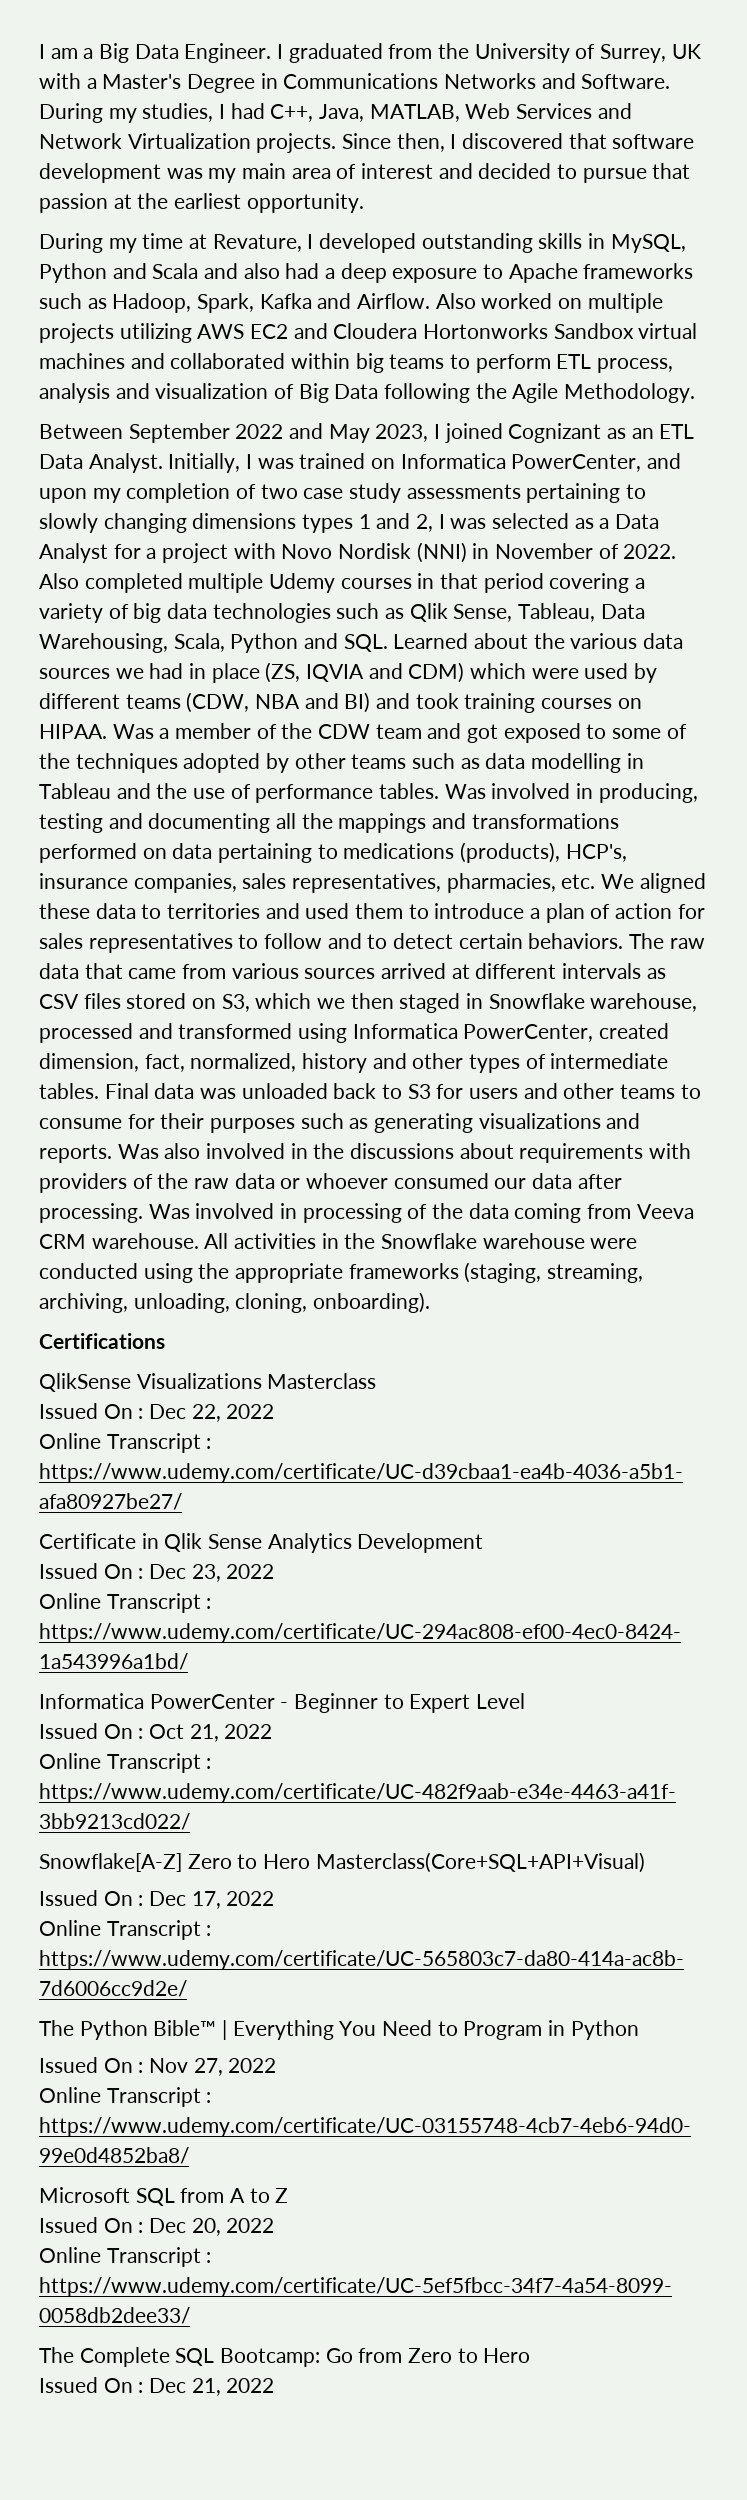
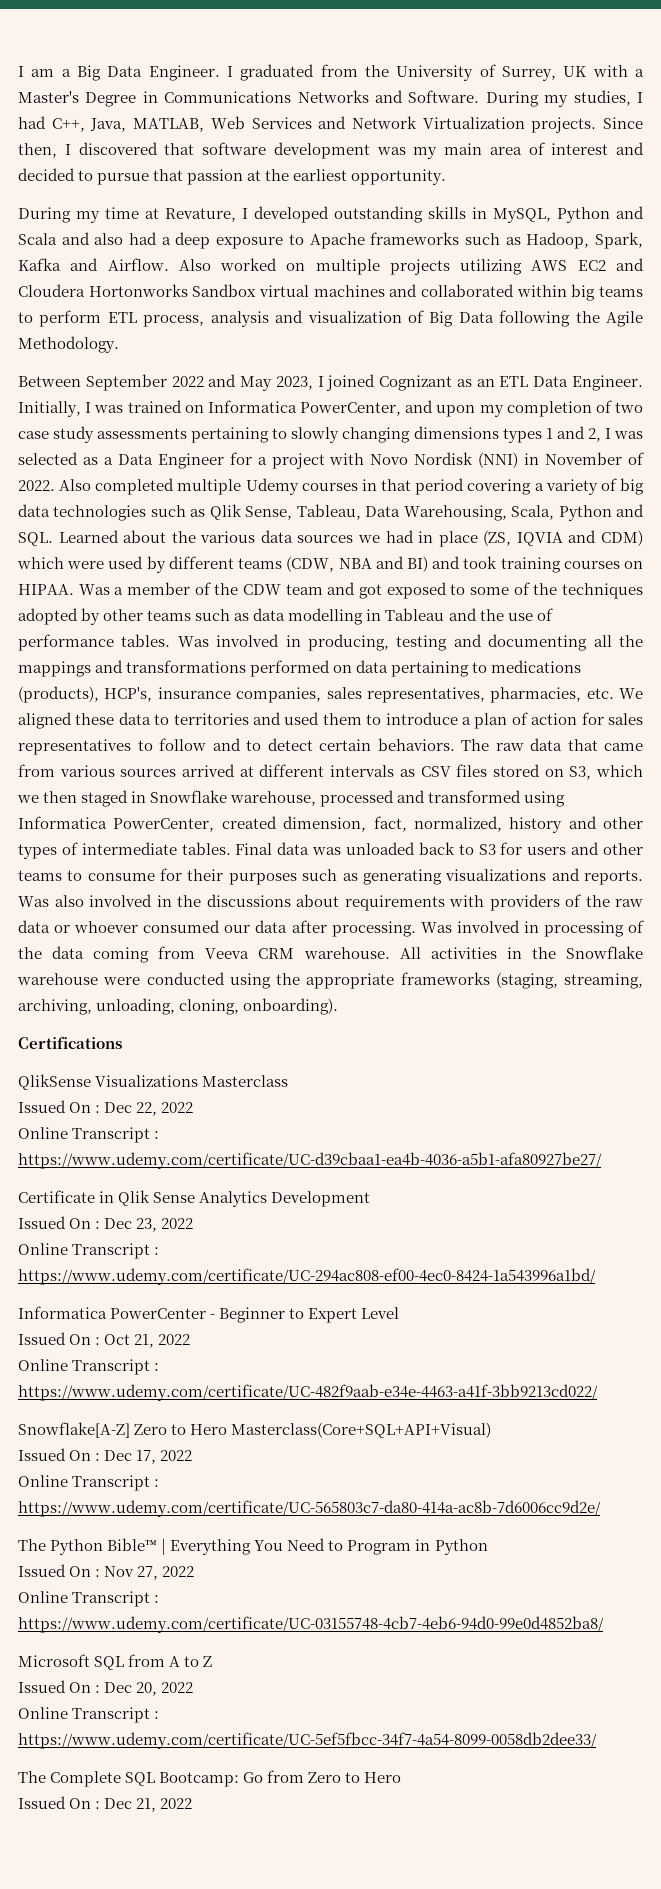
- Between September 2022 and May 2023, I joined Cognizant as an ETL Data Analyst.
+ Between September 2022 and May 2023, I joined Cognizant as an ETL Data Engineer.
- Initially, I was trained on Informatica PowerCenter, and upon my completion of two case study assessments pertaining to slowly changing dimensions types 1 and 2, I was selected as a Data Analyst for a project with Novo Nordisk (NNI) in November of 2022.
+ Initially, I was trained on Informatica PowerCenter, and upon my completion of two case study assessments pertaining to slowly changing dimensions types 1 and 2, I was selected as a Data Engineer for a project with Novo Nordisk (NNI) in November of 2022.

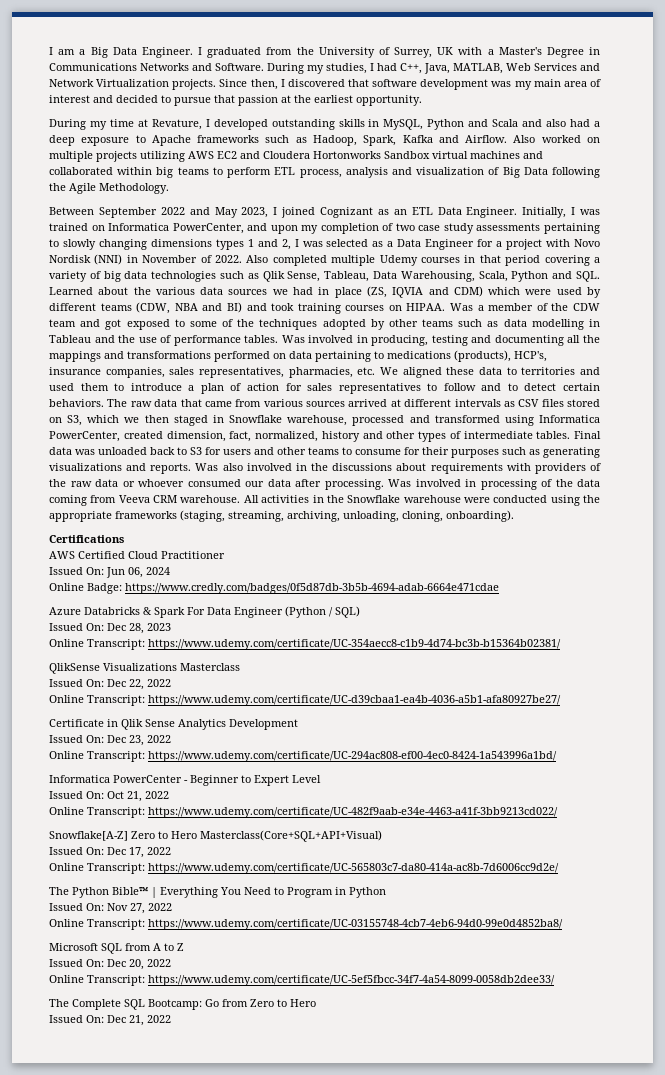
+ AWS Certified Cloud Practitioner
+ Issued On: Jun 06, 2024
+ Online Badge: https://www.credly.com/badges/0f5d87db-3b5b-4694-adab-6664e471cdae
+ Azure Databricks & Spark For Data Engineer (Python / SQL)
+ Issued On: Dec 28, 2023
+ Online Transcript: https://www.udemy.com/certificate/UC-354aecc8-c1b9-4d74-bc3b-b15364b02381/
- Issued On : Dec 22, 2022
+ Issued On: Dec 22, 2022
- Online Transcript : https://www.udemy.com/certificate/UC-d39cbaa1-ea4b-4036-a5b1-afa80927be27/
+ Online Transcript: https://www.udemy.com/certificate/UC-d39cbaa1-ea4b-4036-a5b1-afa80927be27/
- Issued On : Dec 23, 2022
+ Issued On: Dec 23, 2022
- Online Transcript : https://www.udemy.com/certificate/UC-294ac808-ef00-4ec0-8424-1a543996a1bd/
+ Online Transcript: https://www.udemy.com/certificate/UC-294ac808-ef00-4ec0-8424-1a543996a1bd/
- Issued On : Oct 21, 2022
+ Issued On: Oct 21, 2022
- Online Transcript : https://www.udemy.com/certificate/UC-482f9aab-e34e-4463-a41f-3bb9213cd022/
+ Online Transcript: https://www.udemy.com/certificate/UC-482f9aab-e34e-4463-a41f-3bb9213cd022/
- Issued On : Dec 17, 2022
+ Issued On: Dec 17, 2022
- Online Transcript : https://www.udemy.com/certificate/UC-565803c7-da80-414a-ac8b-7d6006cc9d2e/
+ Online Transcript: https://www.udemy.com/certificate/UC-565803c7-da80-414a-ac8b-7d6006cc9d2e/
- Issued On : Nov 27, 2022
+ Issued On: Nov 27, 2022
- Online Transcript : https://www.udemy.com/certificate/UC-03155748-4cb7-4eb6-94d0-99e0d4852ba8/
+ Online Transcript: https://www.udemy.com/certificate/UC-03155748-4cb7-4eb6-94d0-99e0d4852ba8/
- Issued On : Dec 20, 2022
+ Issued On: Dec 20, 2022
- Online Transcript : https://www.udemy.com/certificate/UC-5ef5fbcc-34f7-4a54-8099-0058db2dee33/
+ Online Transcript: https://www.udemy.com/certificate/UC-5ef5fbcc-34f7-4a54-8099-0058db2dee33/
- Issued On : Dec 21, 2022
+ Issued On: Dec 21, 2022

